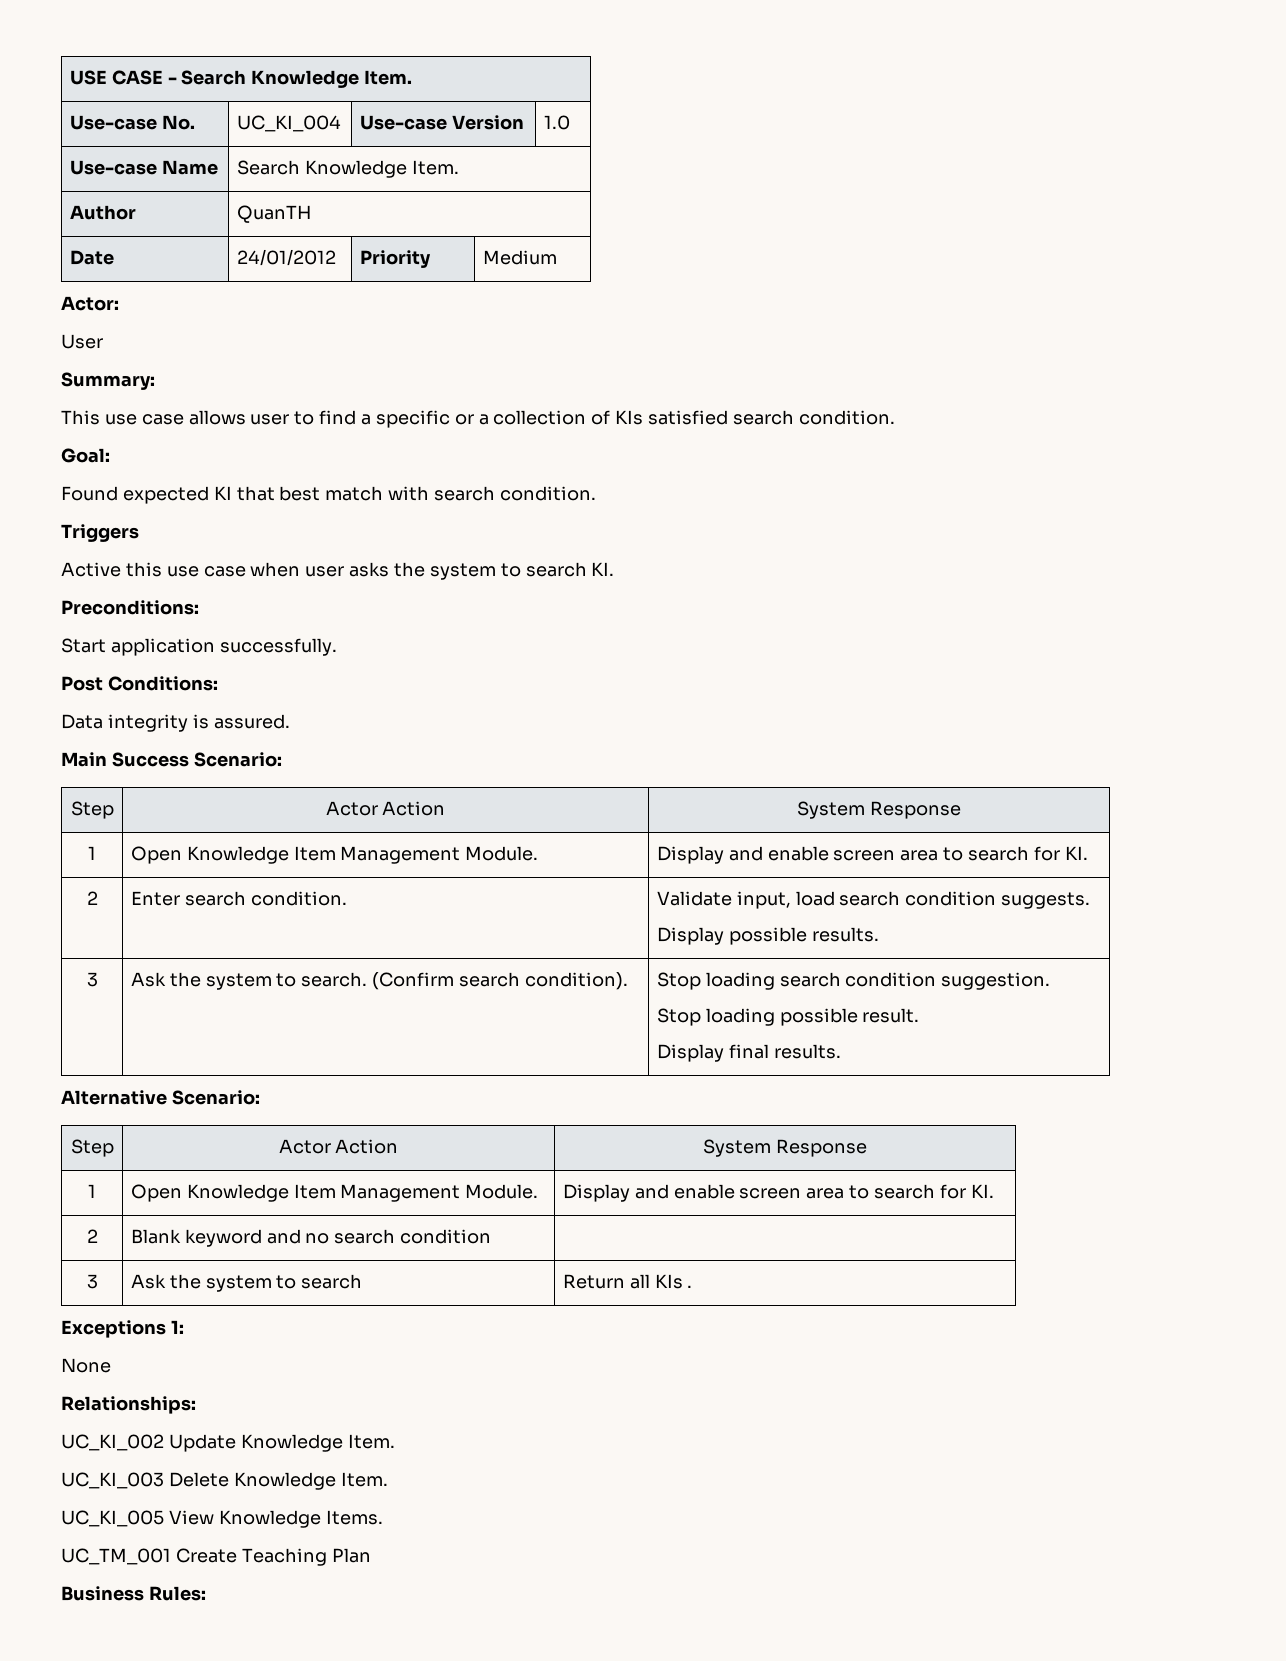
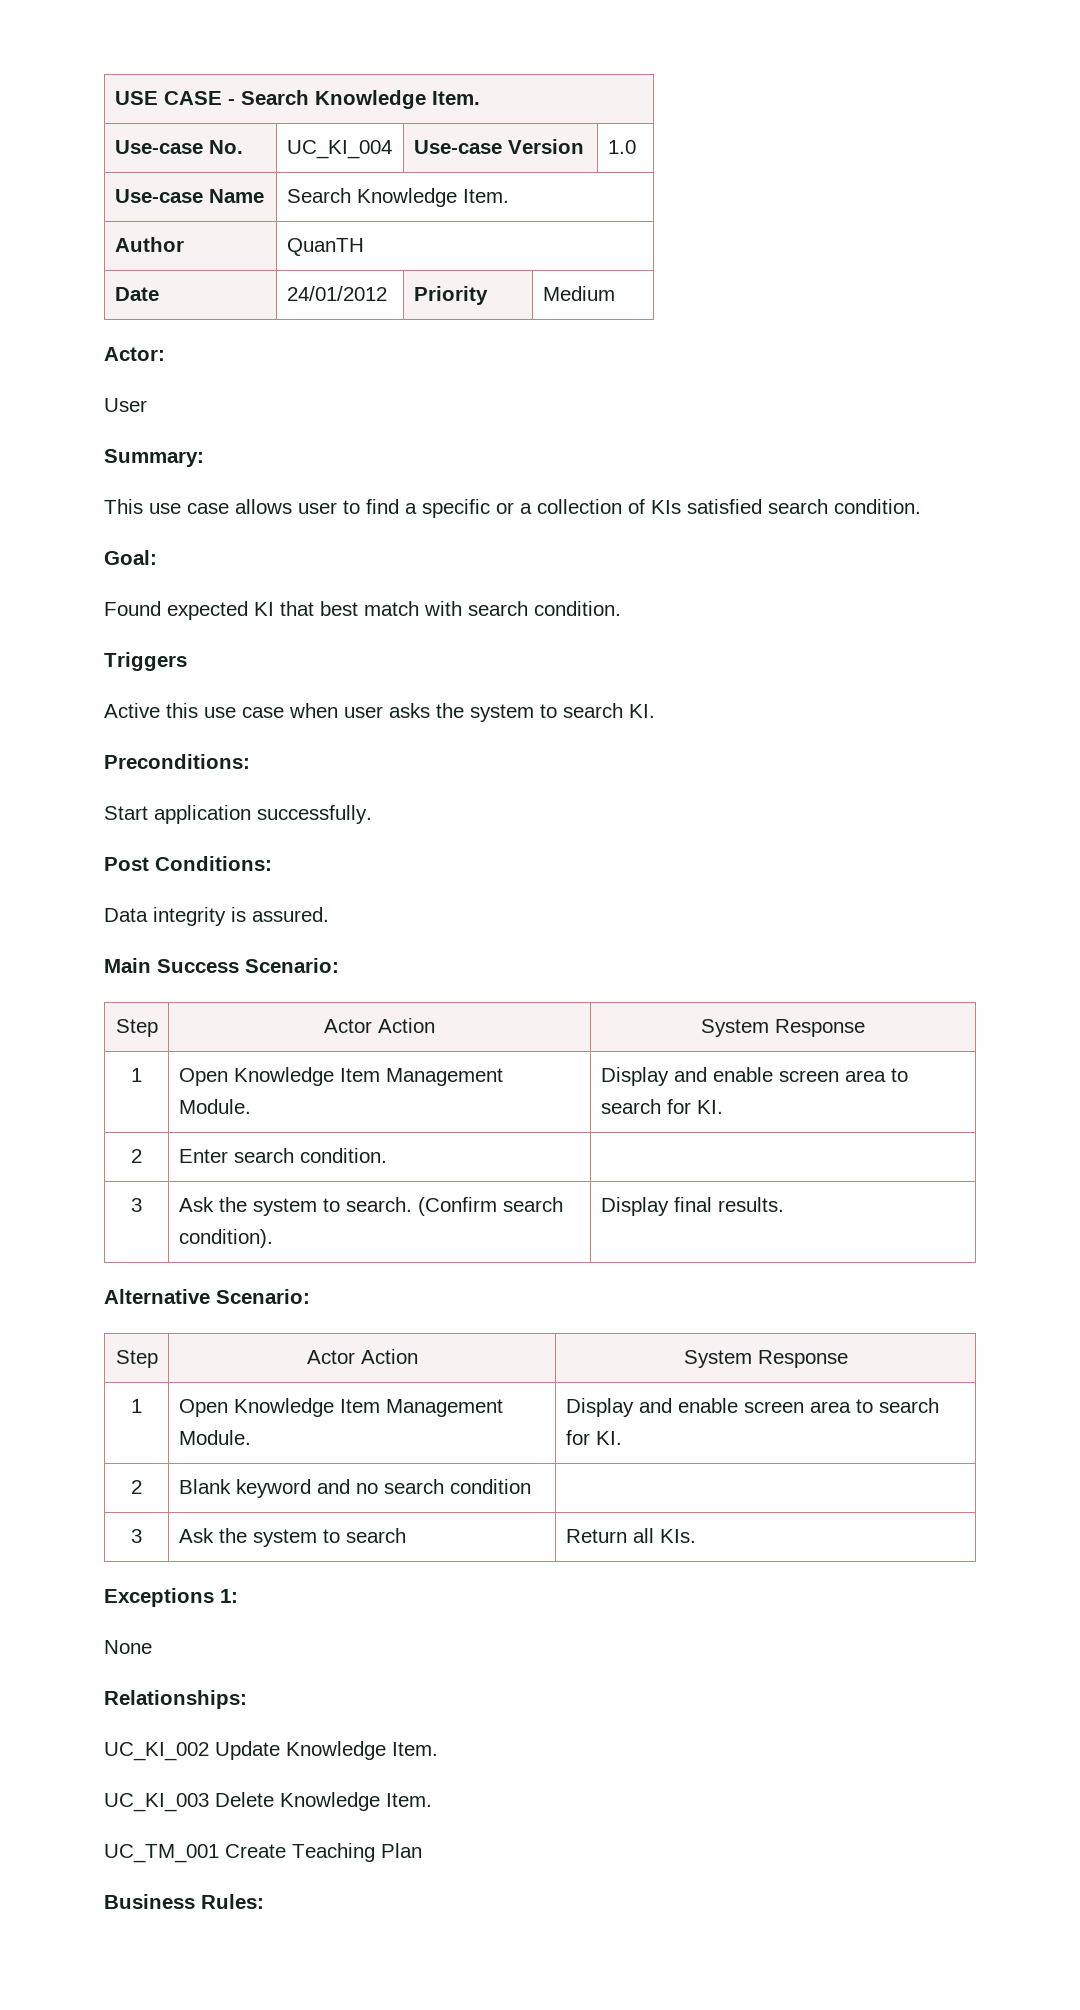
- 2 | Enter search condition. | Validate input, load search condition suggests.
- Display possible results.
+ 2 | Enter search condition. |
- 3 | Ask the system to search. (Confirm search condition). | Stop loading search condition suggestion.
- Stop loading possible result.
- Display final results.
+ 3 | Ask the system to search. (Confirm search condition). | Display final results.
- 3 | Ask the system to search | Return all KIs .
+ 3 | Ask the system to search | Return all KIs.
- UC_KI_005 View Knowledge Items.

